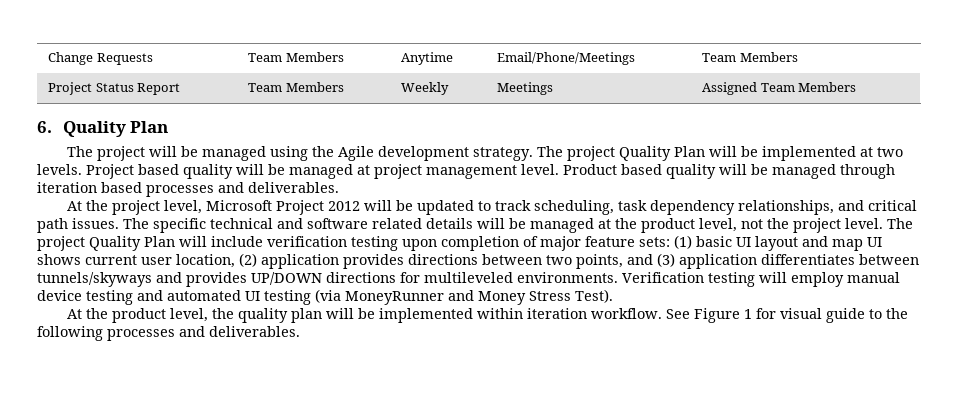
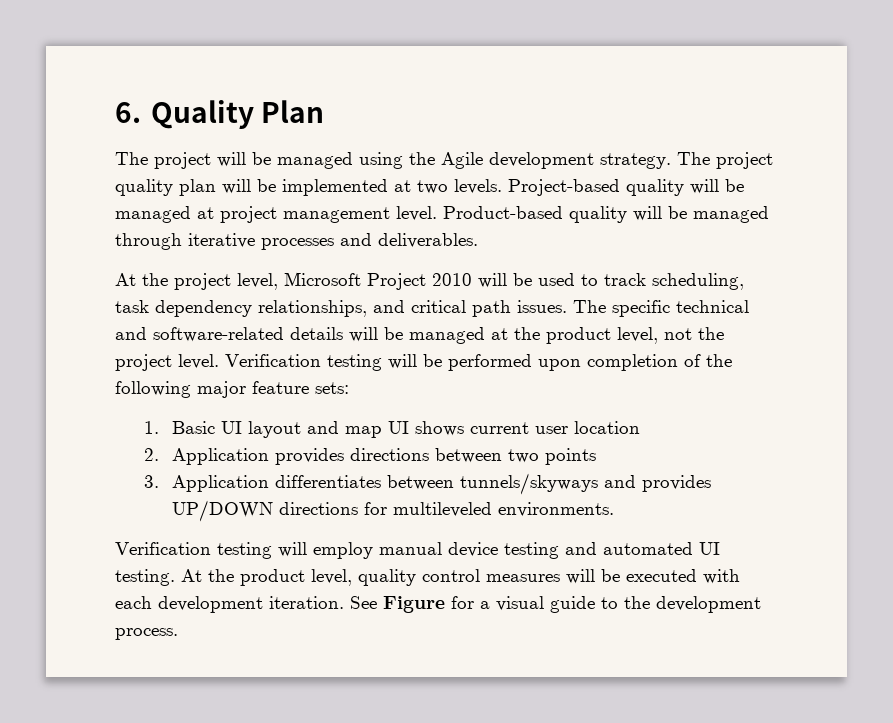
- Change Requests | Team Members | Anytime | Email/Phone/Meetings | Team Members
- Project Status Report | Team Members | Weekly | Meetings | Assigned Team Members
- The project Quality Plan will be implemented at two levels.
+ The project quality plan will be implemented at two levels.
- Project based quality will be managed at project management level.
+ Project-based quality will be managed at project management level.
- Product based quality will be managed through iteration based processes and deliverables.
+ Product-based quality will be managed through iterative processes and deliverables.
- At the project level, Microsoft Project 2012 will be updated to track scheduling, task dependency relationships, and critical path issues.
+ At the project level, Microsoft Project 2010 will be used to track scheduling, task dependency relationships, and critical path issues.
- The specific technical and software related details will be managed at the product level, not the project level.
+ The specific technical and software-related details will be managed at the product level, not the project level.
- The project Quality Plan will include verification testing upon completion of major feature sets: (1) basic UI layout and map UI shows current user location, (2) application provides directions between two points, and (3) application differentiates between tunnels/skyways and provides UP/DOWN directions for multileveled environments. Verification testing will employ manual device testing and automated UI testing (via MoneyRunner and Money Stress Test).
- At the product level, the quality plan will be implemented within iteration workflow. See Figure 1 for visual guide to the following processes and deliverables.
+ Verification testing will be performed upon completion of the following major feature sets:
+ 1. Basic UI layout and map UI shows current user location
+ 2. Application provides directions between two points
+ 3. Application differentiates between tunnels/skyways and provides UP/DOWN directions for multileveled environments.
+ Verification testing will employ manual device testing and automated UI testing. At the product level, quality control measures will be executed with each development iteration. See Figure for a visual guide to the development process.

